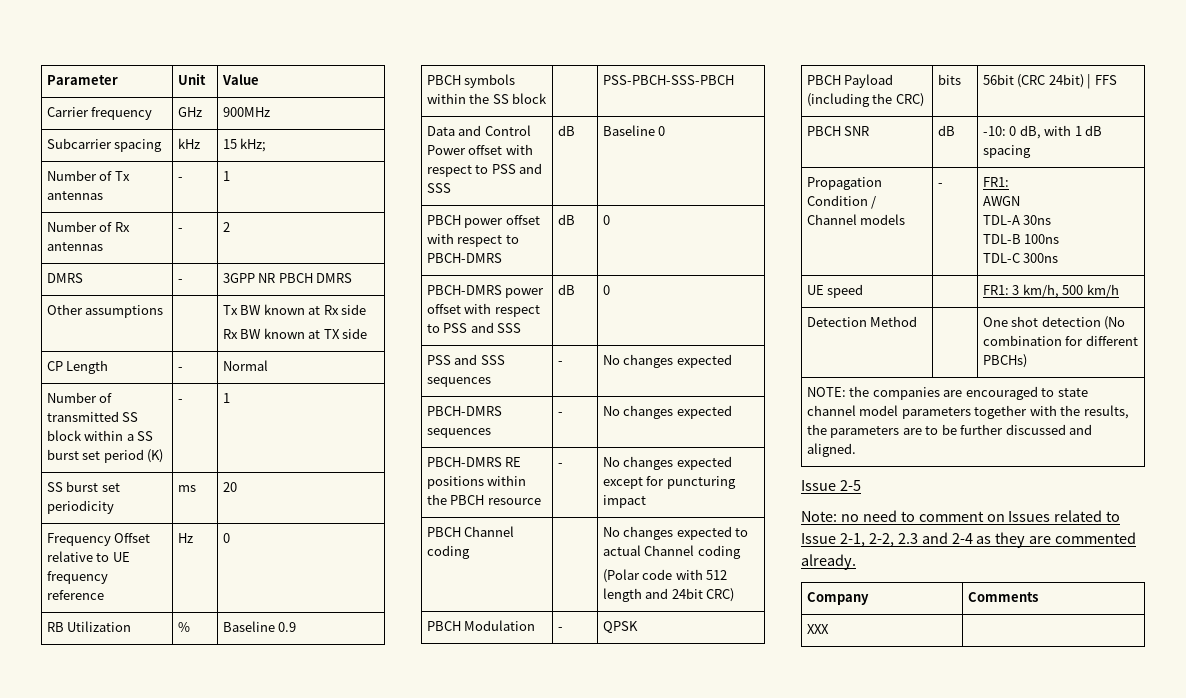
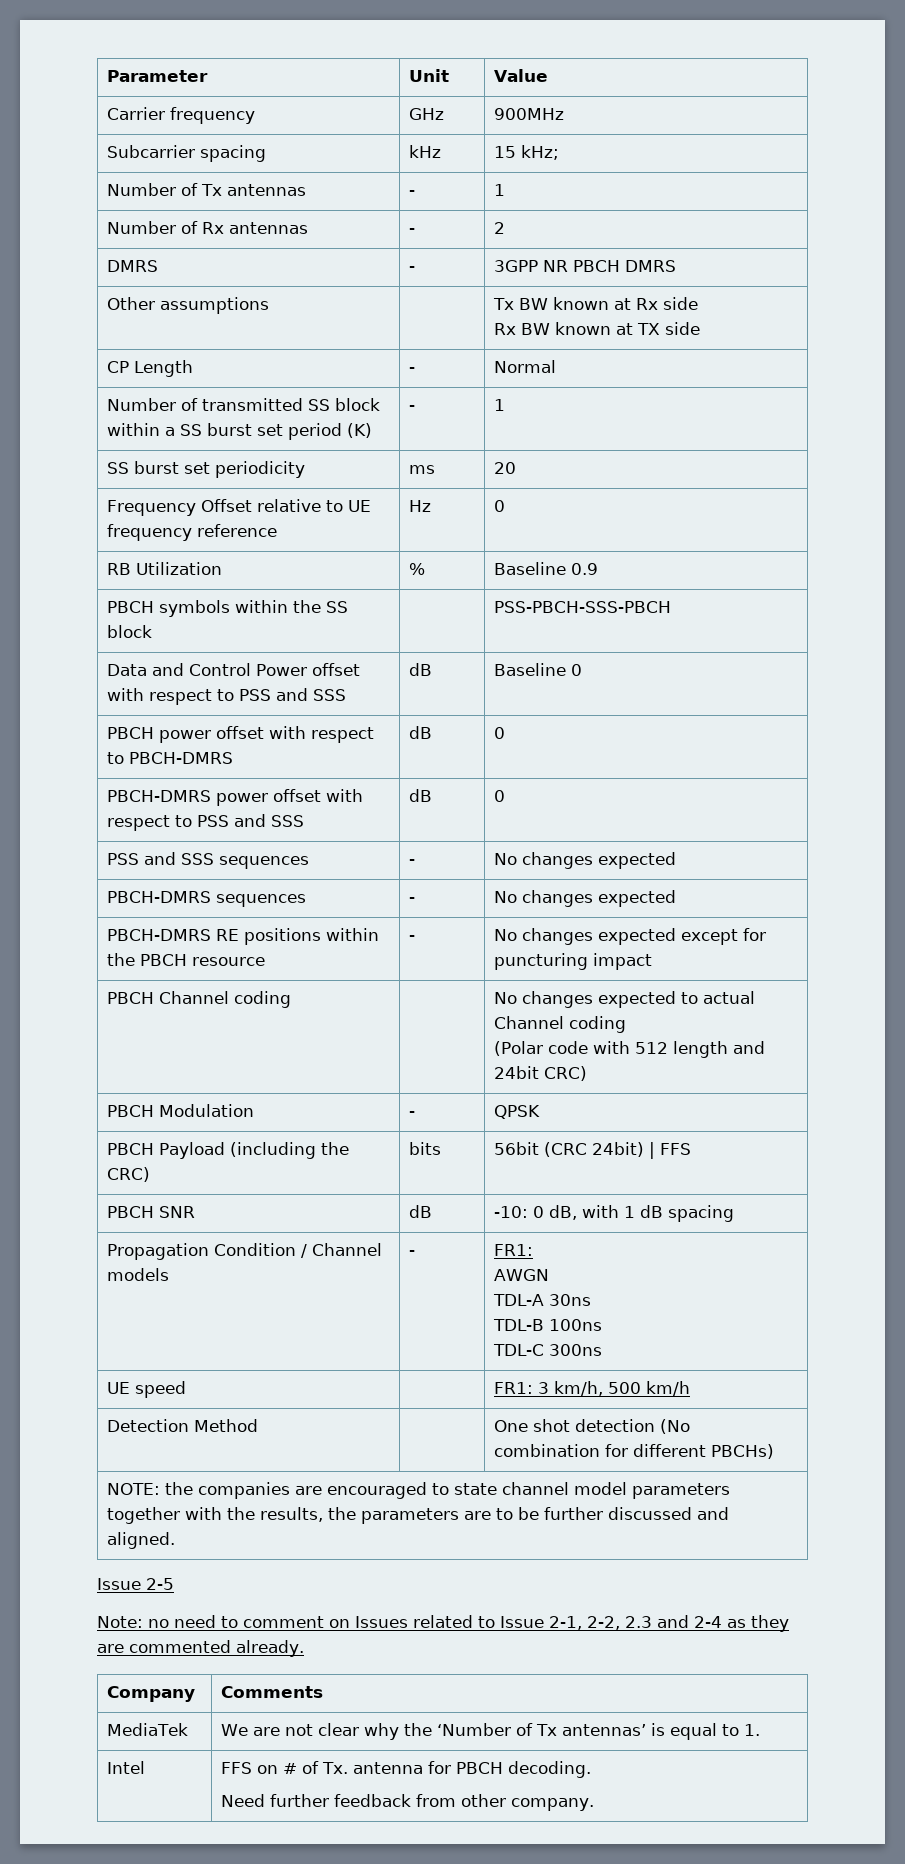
- XXX |
+ MediaTek | We are not clear why the ‘Number of Tx antennas’ is equal to 1.
+ Intel | FFS on # of Tx. antenna for PBCH decoding.
+ Need further feedback from other company.

